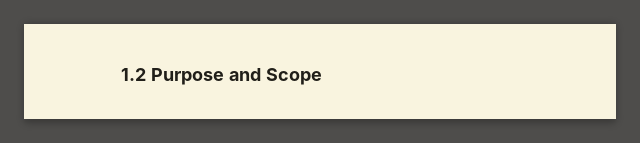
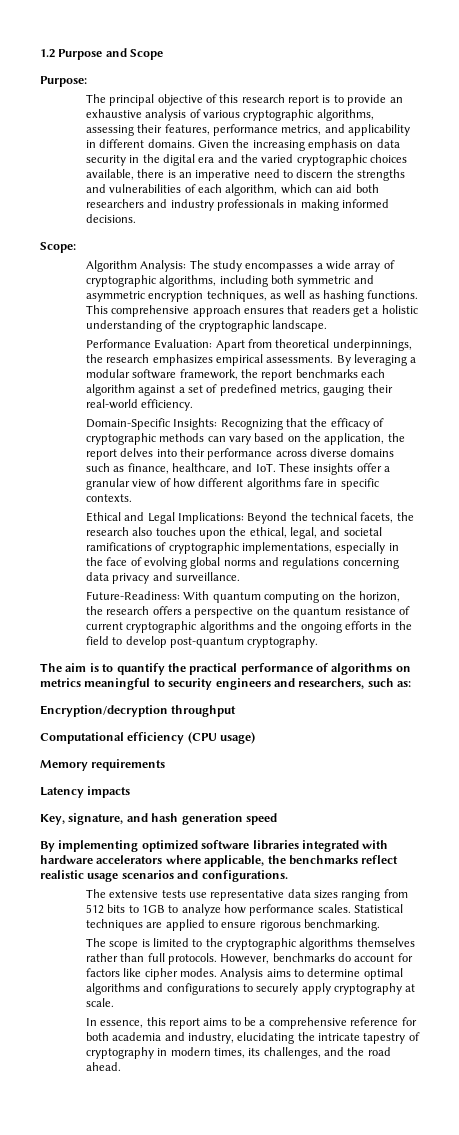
+ Purpose:
+ The principal objective of this research report is to provide an exhaustive analysis of various cryptographic algorithms, assessing their features, performance metrics, and applicability in different domains. Given the increasing emphasis on data security in the digital era and the varied cryptographic choices available, there is an imperative need to discern the strengths and vulnerabilities of each algorithm, which can aid both researchers and industry professionals in making informed decisions.
+ Scope:
+ Algorithm Analysis: The study encompasses a wide array of cryptographic algorithms, including both symmetric and asymmetric encryption techniques, as well as hashing functions. This comprehensive approach ensures that readers get a holistic understanding of the cryptographic landscape.
+ Performance Evaluation: Apart from theoretical underpinnings, the research emphasizes empirical assessments. By leveraging a modular software framework, the report benchmarks each algorithm against a set of predefined metrics, gauging their real-world efficiency.
+ Domain-Specific Insights: Recognizing that the efficacy of cryptographic methods can vary based on the application, the report delves into their performance across diverse domains such as finance, healthcare, and IoT. These insights offer a granular view of how different algorithms fare in specific contexts.
+ Ethical and Legal Implications: Beyond the technical facets, the research also touches upon the ethical, legal, and societal ramifications of cryptographic implementations, especially in the face of evolving global norms and regulations concerning data privacy and surveillance.
+ Future-Readiness: With quantum computing on the horizon, the research offers a perspective on the quantum resistance of current cryptographic algorithms and the ongoing efforts in the field to develop post-quantum cryptography.
+ The aim is to quantify the practical performance of algorithms on metrics meaningful to security engineers and researchers, such as:
+ Encryption/decryption throughput
+ Computational efficiency (CPU usage)
+ Memory requirements
+ Latency impacts
+ Key, signature, and hash generation speed
+ By implementing optimized software libraries integrated with hardware accelerators where applicable, the benchmarks reflect realistic usage scenarios and configurations.
+ The extensive tests use representative data sizes ranging from 512 bits to 1GB to analyze how performance scales. Statistical techniques are applied to ensure rigorous benchmarking.
+ The scope is limited to the cryptographic algorithms themselves rather than full protocols. However, benchmarks do account for factors like cipher modes. Analysis aims to determine optimal algorithms and configurations to securely apply cryptography at scale.
+ In essence, this report aims to be a comprehensive reference for both academia and industry, elucidating the intricate tapestry of cryptography in modern times, its challenges, and the road ahead.

